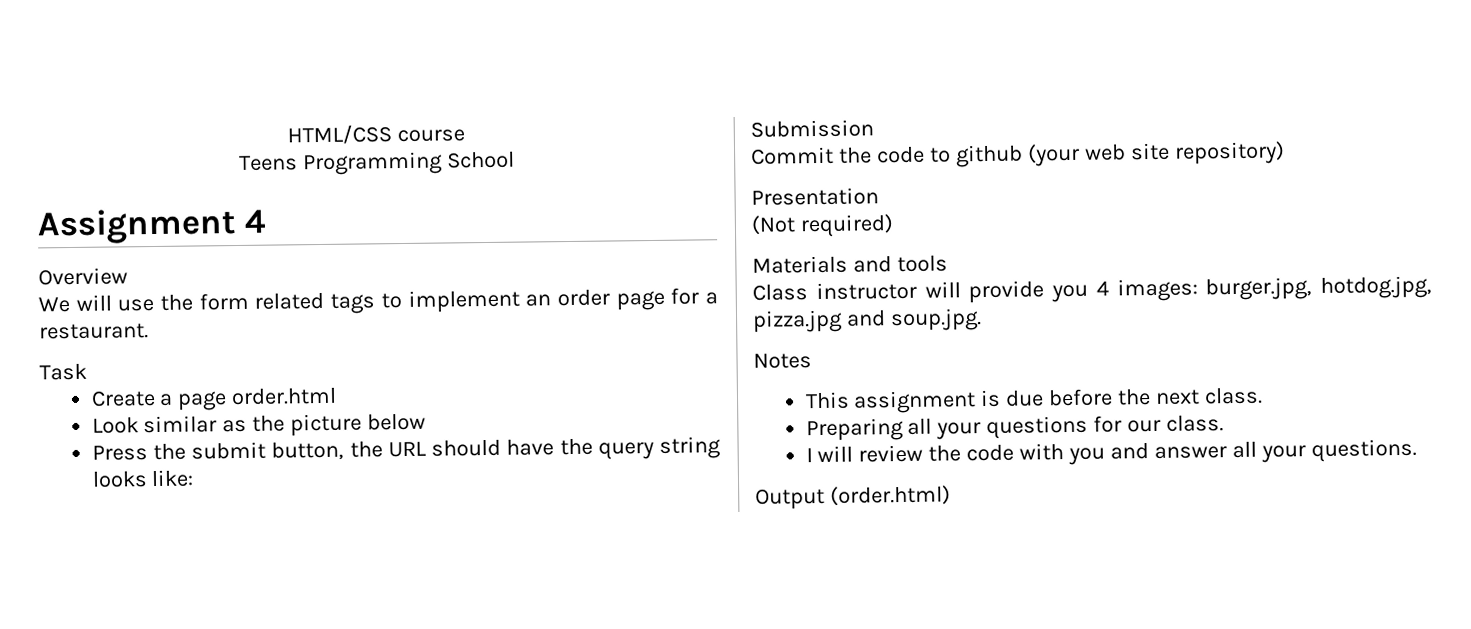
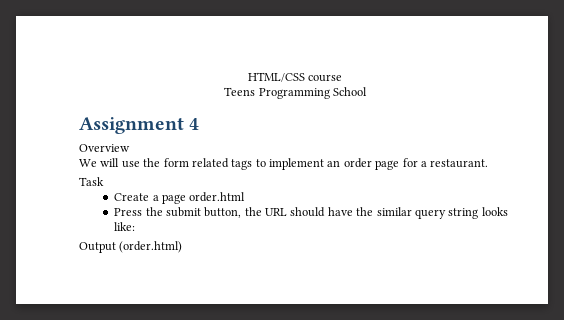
- Look similar as the picture below
- Press the submit button, the URL should have the query string looks like:
+ Press the submit button, the URL should have the similar query string looks like:
- Submission
- Commit the code to github (your web site repository)
- Presentation
- (Not required)
- Materials and tools
- Class instructor will provide you 4 images: burger.jpg, hotdog.jpg, pizza.jpg and soup.jpg.
- Notes
- This assignment is due before the next class.
- Preparing all your questions for our class.
- I will review the code with you and answer all your questions.

